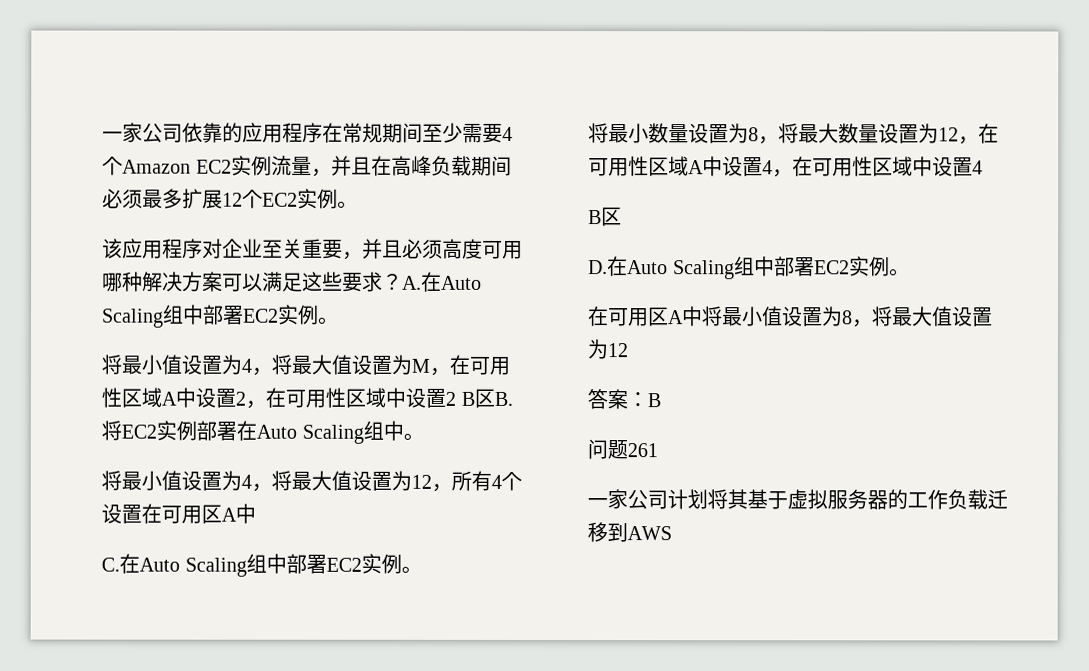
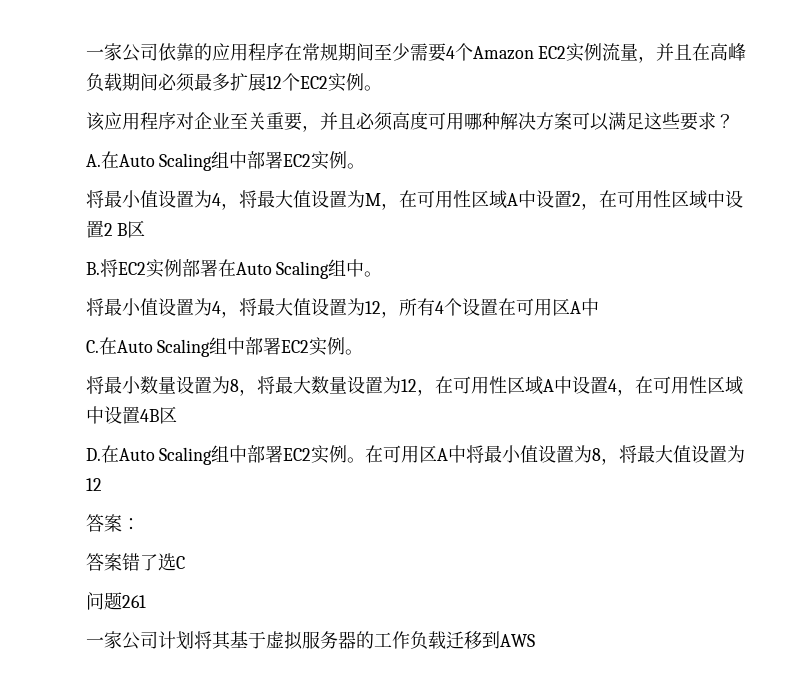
- 该应用程序对企业至关重要，并且必须高度可用哪种解决方案可以满足这些要求？A.在Auto Scaling组中部署EC2实例。
+ 该应用程序对企业至关重要，并且必须高度可用哪种解决方案可以满足这些要求？
+ A.在Auto Scaling组中部署EC2实例。
- 将最小值设置为4，将最大值设置为M，在可用性区域A中设置2，在可用性区域中设置2 B区B.将EC2实例部署在Auto Scaling组中。
+ 将最小值设置为4，将最大值设置为M，在可用性区域A中设置2，在可用性区域中设置2 B区
+ B.将EC2实例部署在Auto Scaling组中。
- 将最小数量设置为8，将最大数量设置为12，在可用性区域A中设置4，在可用性区域中设置4
- B区
+ 将最小数量设置为8，将最大数量设置为12，在可用性区域A中设置4，在可用性区域中设置4B区
- D.在Auto Scaling组中部署EC2实例。
- 在可用区A中将最小值设置为8，将最大值设置为12
+ D.在Auto Scaling组中部署EC2实例。在可用区A中将最小值设置为8，将最大值设置为12
- 答案：B
+ 答案：
+ 答案错了选C

